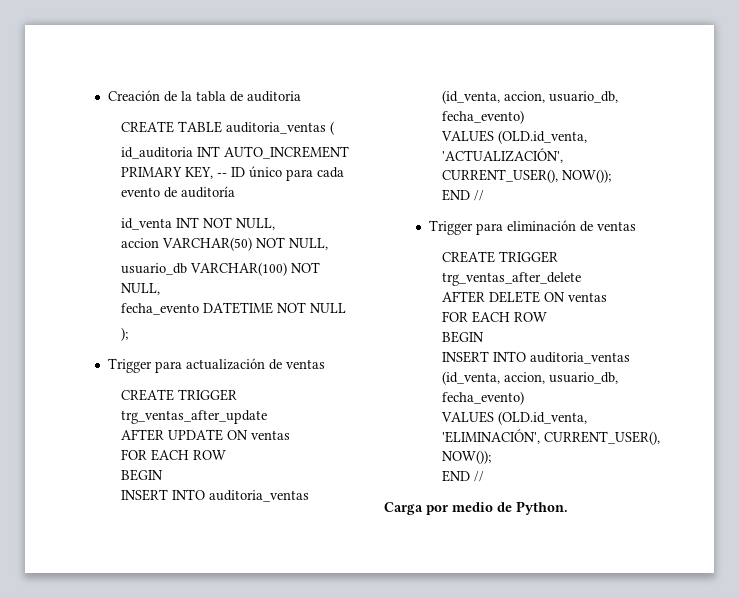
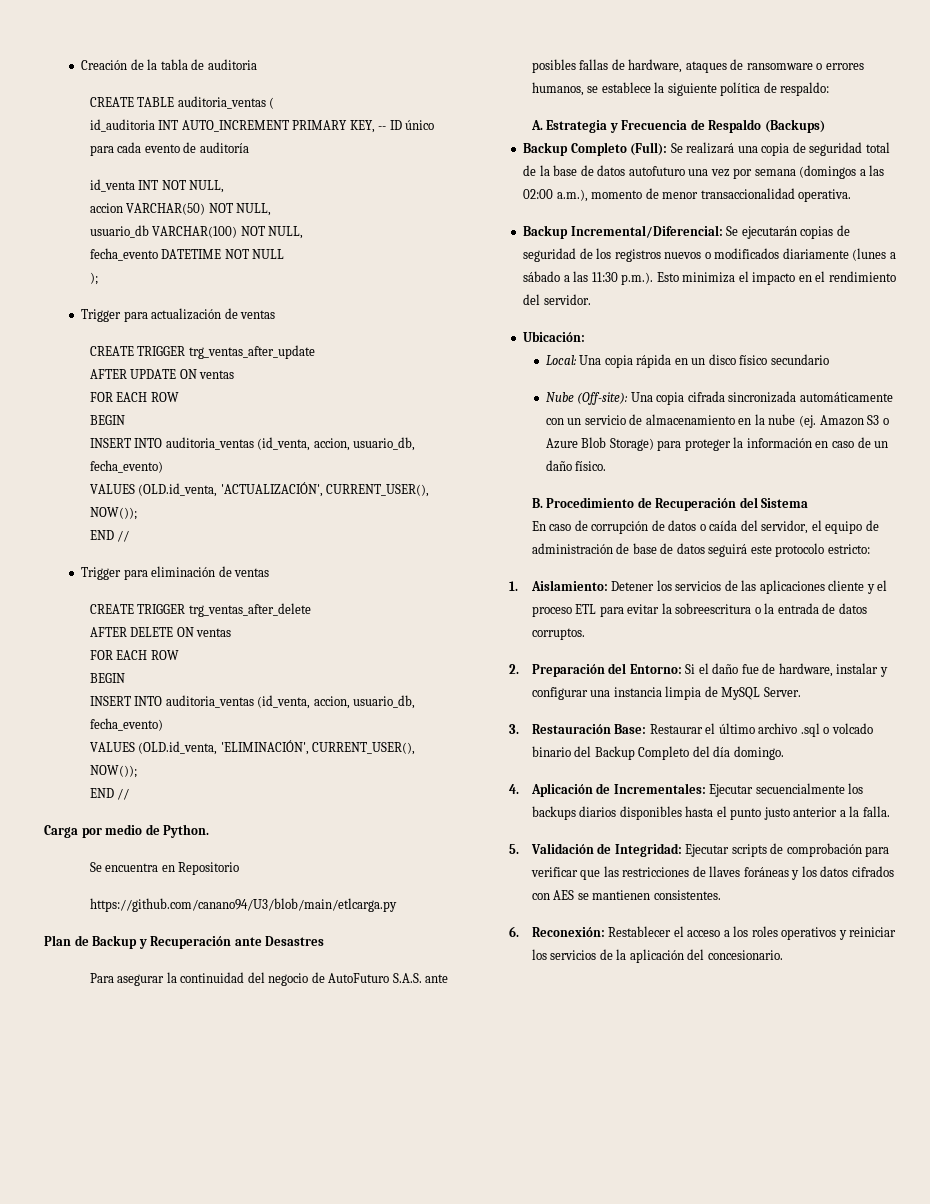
+ Se encuentra en Repositorio
+ https://github.com/canano94/U3/blob/main/etlcarga.py
+ Plan de Backup y Recuperación ante Desastres
+ Para asegurar la continuidad del negocio de AutoFuturo S.A.S. ante posibles fallas de hardware, ataques de ransomware o errores humanos, se establece la siguiente política de respaldo:
+ A. Estrategia y Frecuencia de Respaldo (Backups)
+ Backup Completo (Full): Se realizará una copia de seguridad total de la base de datos autofuturo una vez por semana (domingos a las 02:00 a.m.), momento de menor transaccionalidad operativa.
+ Backup Incremental/Diferencial: Se ejecutarán copias de seguridad de los registros nuevos o modificados diariamente (lunes a sábado a las 11:30 p.m.). Esto minimiza el impacto en el rendimiento del servidor.
+ Ubicación:
+ Local: Una copia rápida en un disco físico secundario
+ Nube (Off-site): Una copia cifrada sincronizada automáticamente con un servicio de almacenamiento en la nube (ej. Amazon S3 o Azure Blob Storage) para proteger la información en caso de un daño físico.
+ B. Procedimiento de Recuperación del Sistema
+ En caso de corrupción de datos o caída del servidor, el equipo de administración de base de datos seguirá este protocolo estricto:
+ 1. Aislamiento: Detener los servicios de las aplicaciones cliente y el proceso ETL para evitar la sobreescritura o la entrada de datos corruptos.
+ 2. Preparación del Entorno: Si el daño fue de hardware, instalar y configurar una instancia limpia de MySQL Server.
+ 3. Restauración Base: Restaurar el último archivo .sql o volcado binario del Backup Completo del día domingo.
+ 4. Aplicación de Incrementales: Ejecutar secuencialmente los backups diarios disponibles hasta el punto justo anterior a la falla.
+ 5. Validación de Integridad: Ejecutar scripts de comprobación para verificar que las restricciones de llaves foráneas y los datos cifrados con AES se mantienen consistentes.
+ 6. Reconexión: Restablecer el acceso a los roles operativos y reiniciar los servicios de la aplicación del concesionario.

